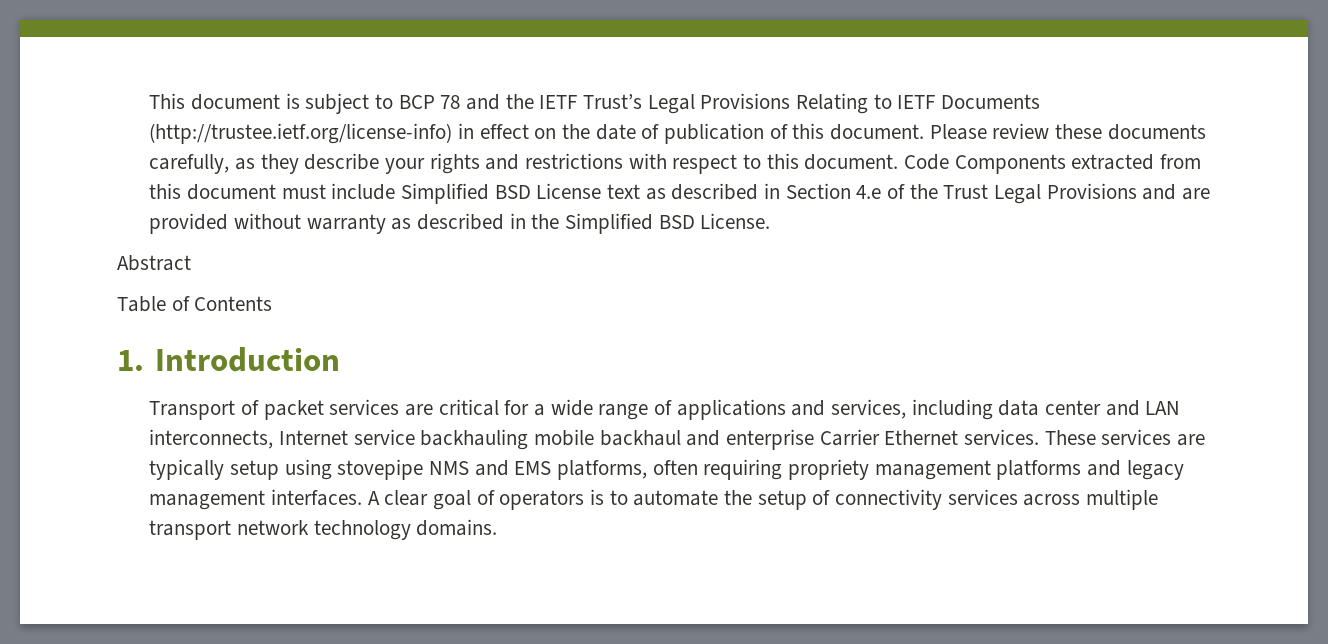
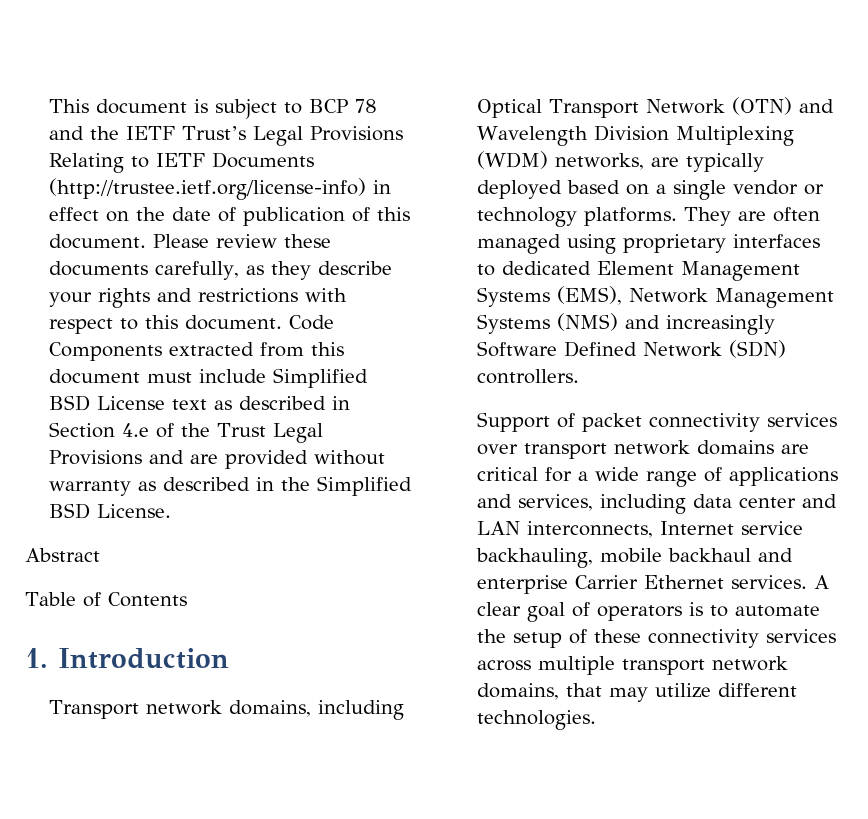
- Transport of packet services are critical for a wide range of applications and services, including data center and LAN interconnects, Internet service backhauling mobile backhaul and enterprise Carrier Ethernet services.
+ Transport network domains, including Optical Transport Network (OTN) and Wavelength Division Multiplexing (WDM) networks, are typically deployed based on a single vendor or technology platforms. They are often managed using proprietary interfaces to dedicated Element Management Systems (EMS), Network Management Systems (NMS) and increasingly Software Defined Network (SDN) controllers.
+ Support of packet connectivity services over transport network domains are critical for a wide range of applications and services, including data center and LAN interconnects, Internet service backhauling, mobile backhaul and enterprise Carrier Ethernet services.
- These services are typically setup using stovepipe NMS and EMS platforms, often requiring propriety management platforms and legacy management interfaces.
- A clear goal of operators is to automate the setup of connectivity services across multiple transport network technology domains.
+ A clear goal of operators is to automate the setup of these connectivity services across multiple transport network domains, that may utilize different technologies.

